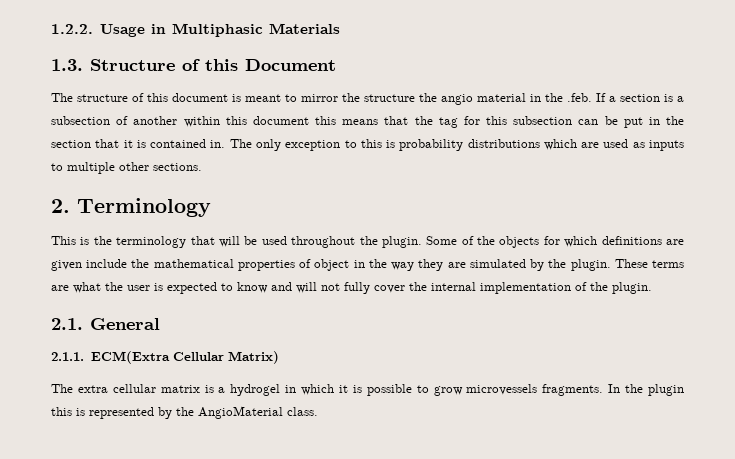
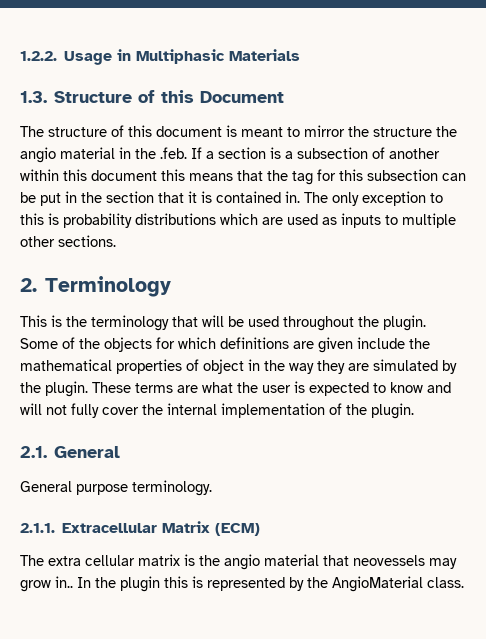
- 2.1.1. ECM(Extra Cellular Matrix)
+ General purpose terminology.
+ 2.1.1. Extracellular Matrix (ECM)
- The extra cellular matrix is a hydrogel in which it is possible to grow microvessels fragments.
+ The extra cellular matrix is the angio material that neovessels may grow in..

